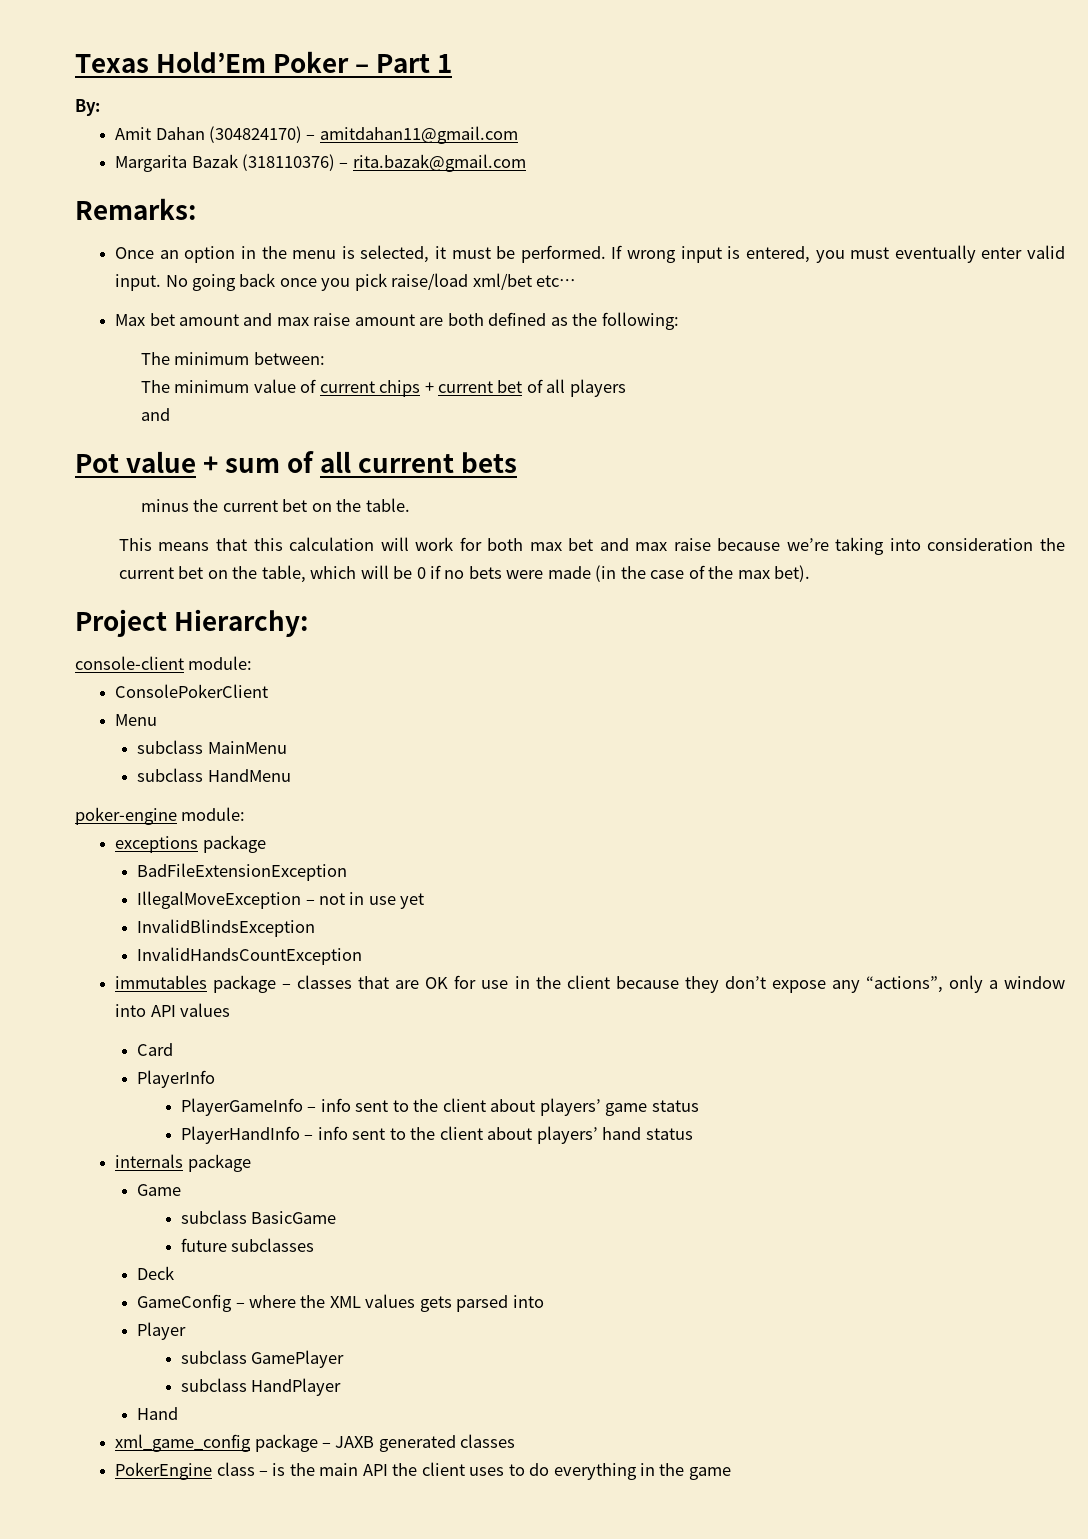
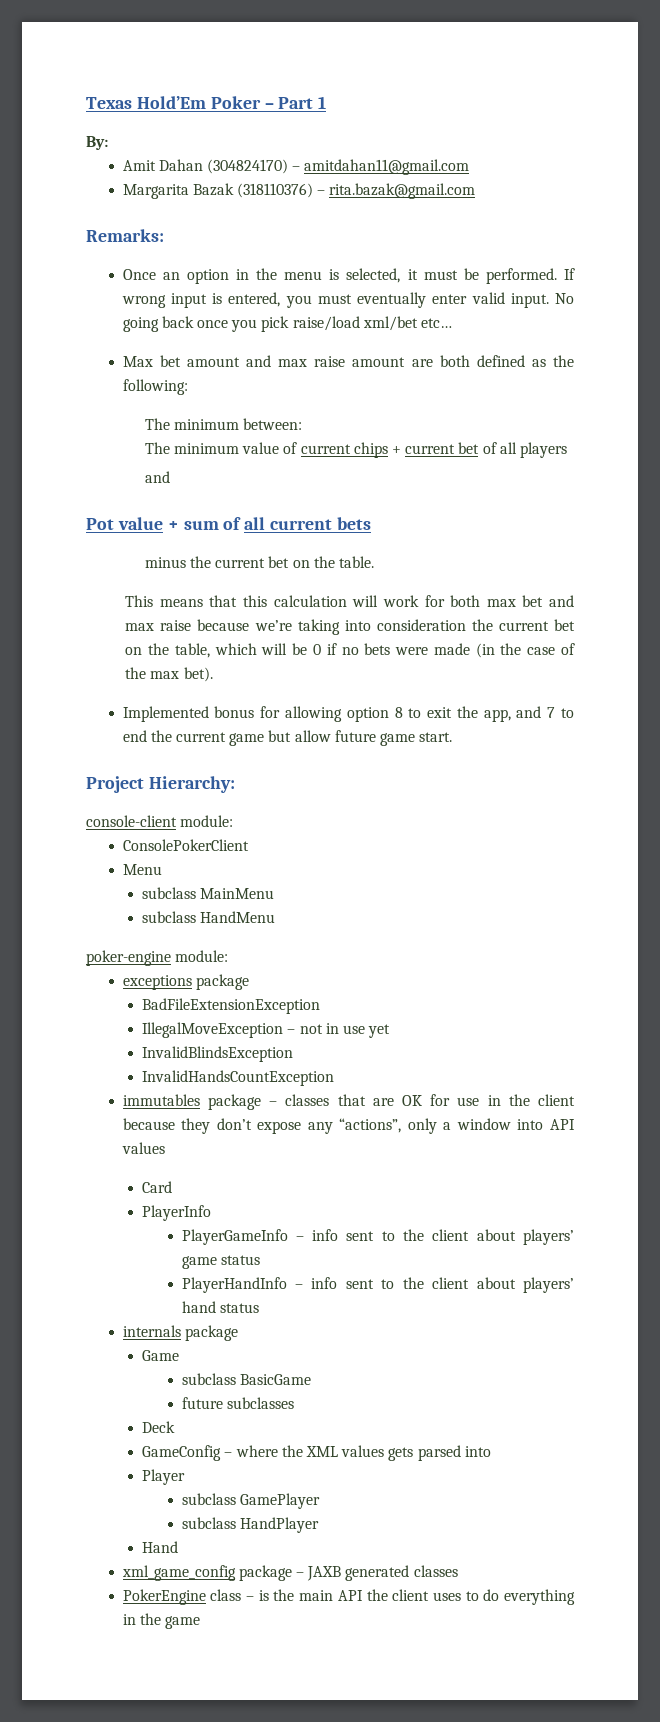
+ Implemented bonus for allowing option 8 to exit the app, and 7 to end the current game but allow future game start.

